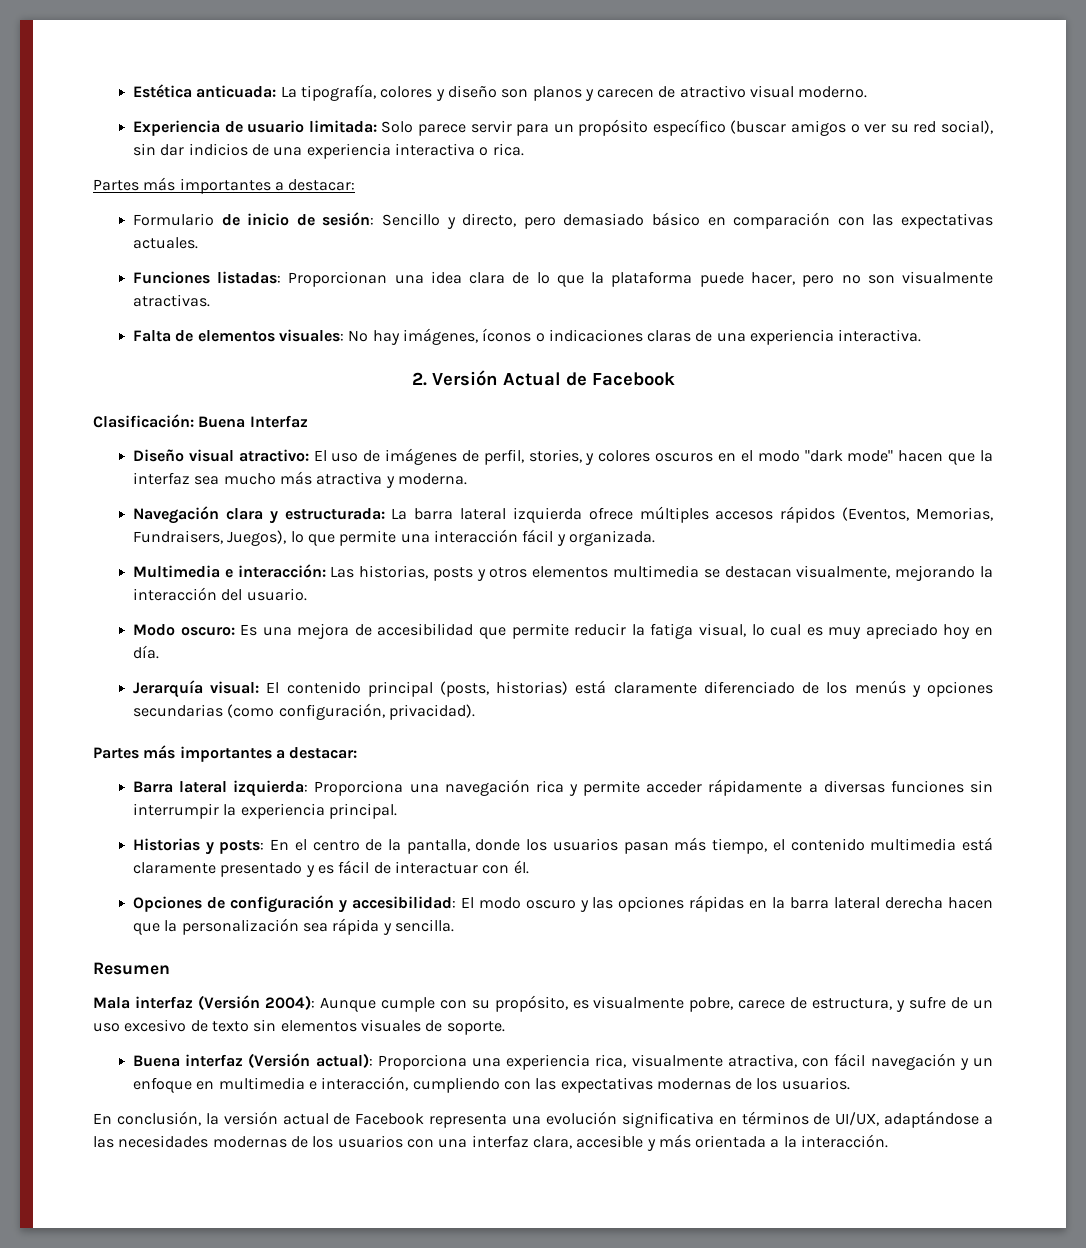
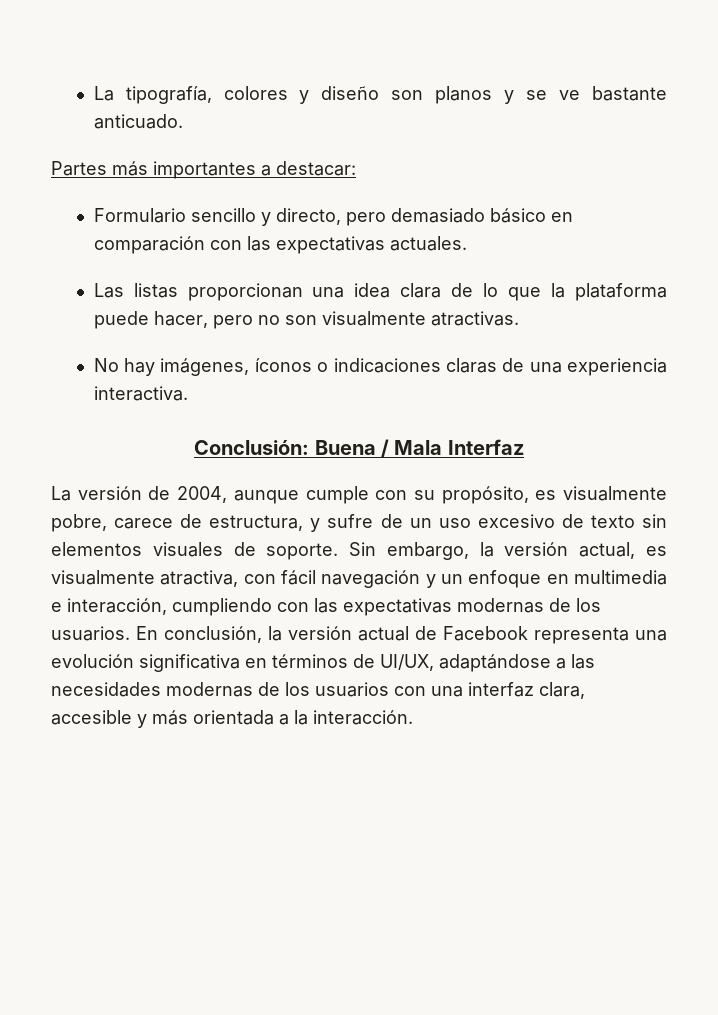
- Estética anticuada: La tipografía, colores y diseño son planos y carecen de atractivo visual moderno.
- Experiencia de usuario limitada: Solo parece servir para un propósito específico (buscar amigos o ver su red social), sin dar indicios de una experiencia interactiva o rica.
+ La tipografía, colores y diseño son planos y se ve bastante anticuado.
- Formulario de inicio de sesión: Sencillo y directo, pero demasiado básico en comparación con las expectativas actuales.
+ Formulario sencillo y directo, pero demasiado básico en comparación con las expectativas actuales.
- Funciones listadas: Proporcionan una idea clara de lo que la plataforma puede hacer, pero no son visualmente atractivas.
+ Las listas proporcionan una idea clara de lo que la plataforma puede hacer, pero no son visualmente atractivas.
- Falta de elementos visuales: No hay imágenes, íconos o indicaciones claras de una experiencia interactiva.
+ No hay imágenes, íconos o indicaciones claras de una experiencia interactiva.
- 2. Versión Actual de Facebook
- Clasificación: Buena Interfaz
- Diseño visual atractivo: El uso de imágenes de perfil, stories, y colores oscuros en el modo "dark mode" hacen que la interfaz sea mucho más atractiva y moderna.
- Navegación clara y estructurada: La barra lateral izquierda ofrece múltiples accesos rápidos (Eventos, Memorias, Fundraisers, Juegos), lo que permite una interacción fácil y organizada.
- Multimedia e interacción: Las historias, posts y otros elementos multimedia se destacan visualmente, mejorando la interacción del usuario.
- Modo oscuro: Es una mejora de accesibilidad que permite reducir la fatiga visual, lo cual es muy apreciado hoy en día.
- Jerarquía visual: El contenido principal (posts, historias) está claramente diferenciado de los menús y opciones secundarias (como configuración, privacidad).
- Partes más importantes a destacar:
- Barra lateral izquierda: Proporciona una navegación rica y permite acceder rápidamente a diversas funciones sin interrumpir la experiencia principal.
- Historias y posts: En el centro de la pantalla, donde los usuarios pasan más tiempo, el contenido multimedia está claramente presentado y es fácil de interactuar con él.
- Opciones de configuración y accesibilidad: El modo oscuro y las opciones rápidas en la barra lateral derecha hacen que la personalización sea rápida y sencilla.
- Resumen
- Mala interfaz (Versión 2004): Aunque cumple con su propósito, es visualmente pobre, carece de estructura, y sufre de un uso excesivo de texto sin elementos visuales de soporte.
- Buena interfaz (Versión actual): Proporciona una experiencia rica, visualmente atractiva, con fácil navegación y un enfoque en multimedia e interacción, cumpliendo con las expectativas modernas de los usuarios.
- En conclusión, la versión actual de Facebook representa una evolución significativa en términos de UI/UX, adaptándose a las necesidades modernas de los usuarios con una interfaz clara, accesible y más orientada a la interacción.
+ Conclusión: Buena / Mala Interfaz
+ La versión de 2004, aunque cumple con su propósito, es visualmente pobre, carece de estructura, y sufre de un uso excesivo de texto sin elementos visuales de soporte. Sin embargo, la versión actual, es visualmente atractiva, con fácil navegación y un enfoque en multimedia e interacción, cumpliendo con las expectativas modernas de los usuarios. En conclusión, la versión actual de Facebook representa una evolución significativa en términos de UI/UX, adaptándose a las necesidades modernas de los usuarios con una interfaz clara, accesible y más orientada a la interacción.

